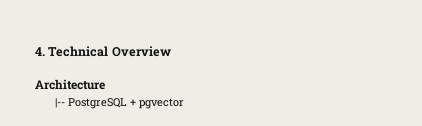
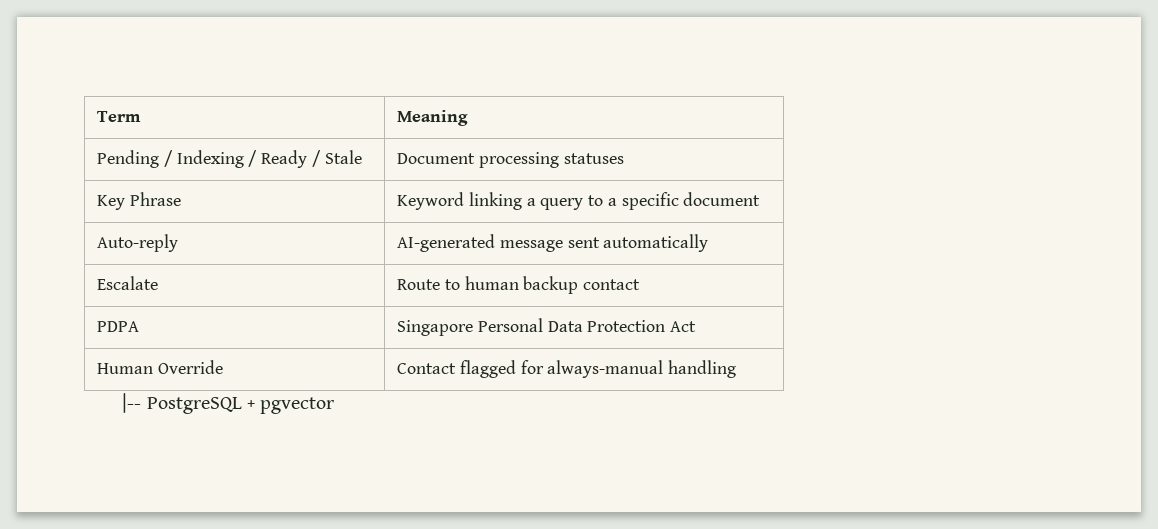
- 4. Technical Overview
- Architecture
+ Term | Meaning
+ Pending / Indexing / Ready / Stale | Document processing statuses
+ Key Phrase | Keyword linking a query to a specific document
+ Auto-reply | AI-generated message sent automatically
+ Escalate | Route to human backup contact
+ PDPA | Singapore Personal Data Protection Act
+ Human Override | Contact flagged for always-manual handling

